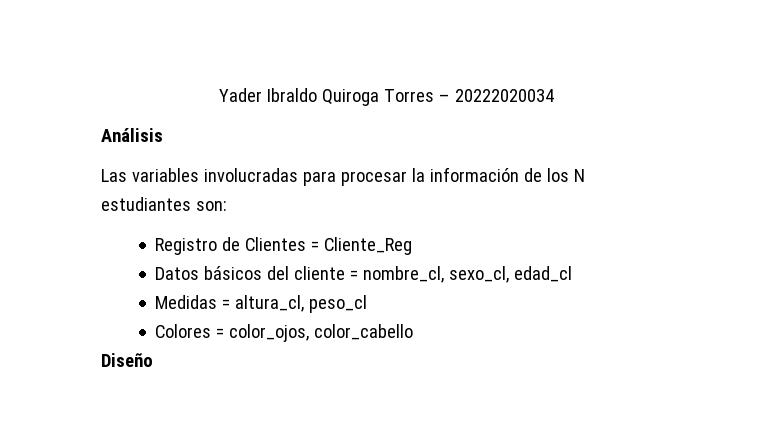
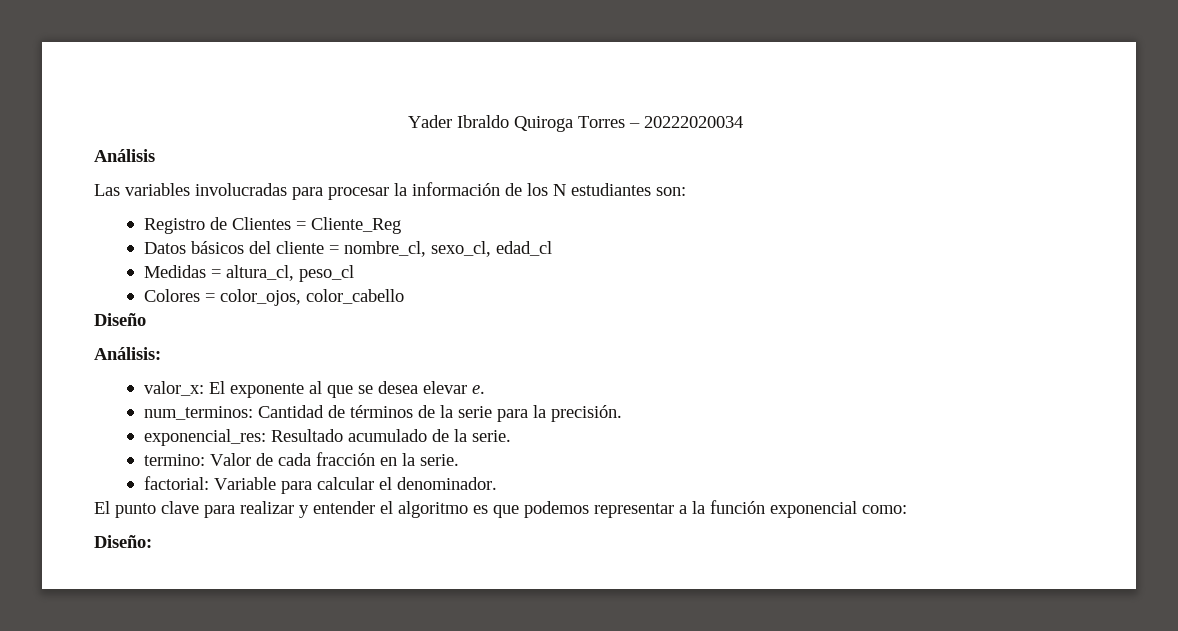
+ Análisis:
+ valor_x: El exponente al que se desea elevar e.
+ num_terminos: Cantidad de términos de la serie para la precisión.
+ exponencial_res: Resultado acumulado de la serie.
+ termino: Valor de cada fracción en la serie.
+ factorial: Variable para calcular el denominador.
+ El punto clave para realizar y entender el algoritmo es que podemos representar a la función exponencial como:
+ Diseño:

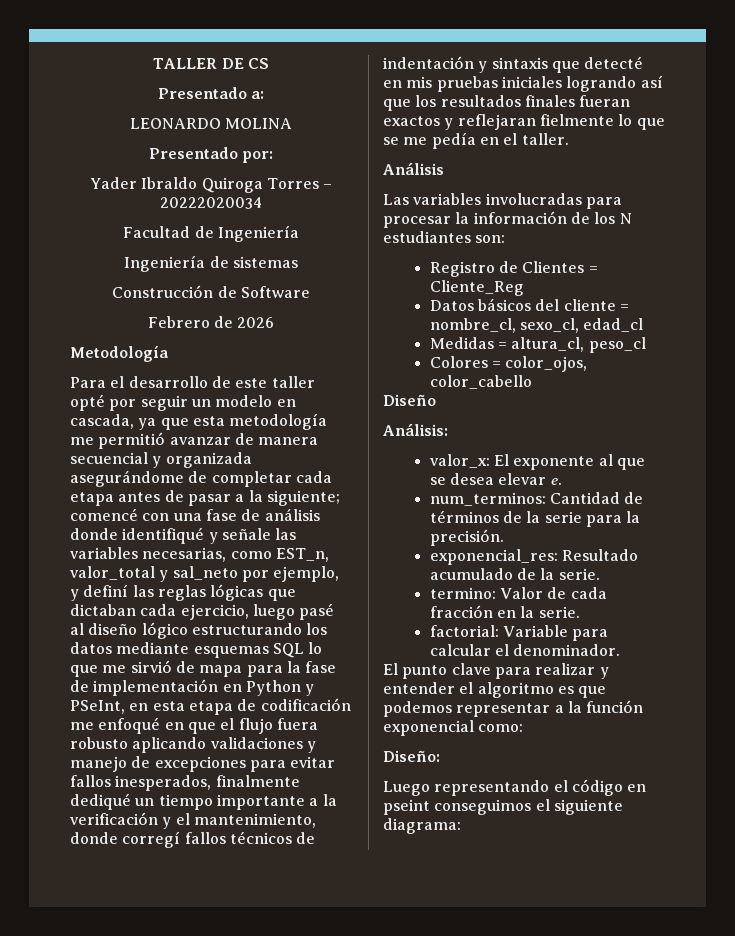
+ TALLER DE CS
+ Presentado a:
+ LEONARDO MOLINA
+ Presentado por:
+ Facultad de Ingeniería
+ Ingeniería de sistemas
+ Construcción de Software
+ Febrero de 2026
+ Metodología
+ Para el desarrollo de este taller opté por seguir un modelo en cascada, ya que esta metodología me permitió avanzar de manera secuencial y organizada asegurándome de completar cada etapa antes de pasar a la siguiente; comencé con una fase de análisis donde identifiqué y señale las variables necesarias, como EST_n, valor_total y sal_neto por ejemplo, y definí las reglas lógicas que dictaban cada ejercicio, luego pasé al diseño lógico estructurando los datos mediante esquemas SQL lo que me sirvió de mapa para la fase de implementación en Python y PSeInt, en esta etapa de codificación me enfoqué en que el flujo fuera robusto aplicando validaciones y manejo de excepciones para evitar fallos inesperados, finalmente dediqué un tiempo importante a la verificación y el mantenimiento, donde corregí fallos técnicos de indentación y sintaxis que detecté en mis pruebas iniciales logrando así que los resultados finales fueran exactos y reflejaran fielmente lo que se me pedía en el taller.
+ Luego representando el código en pseint conseguimos el siguiente diagrama:

